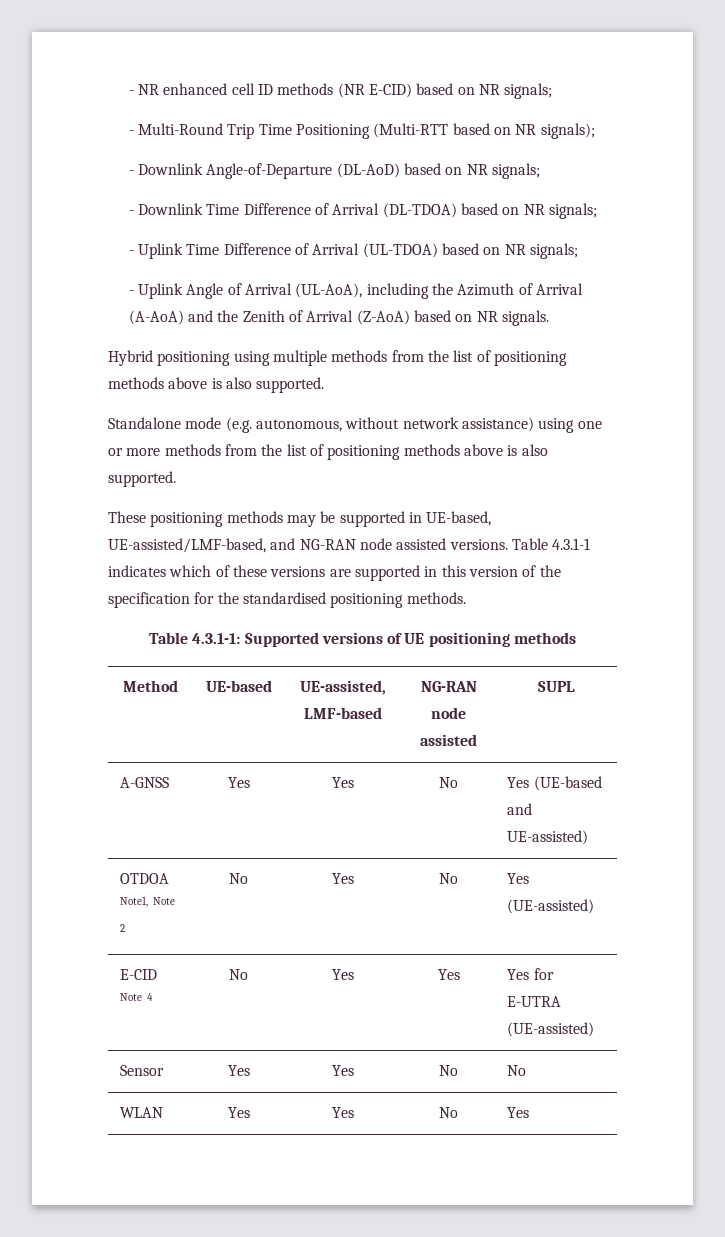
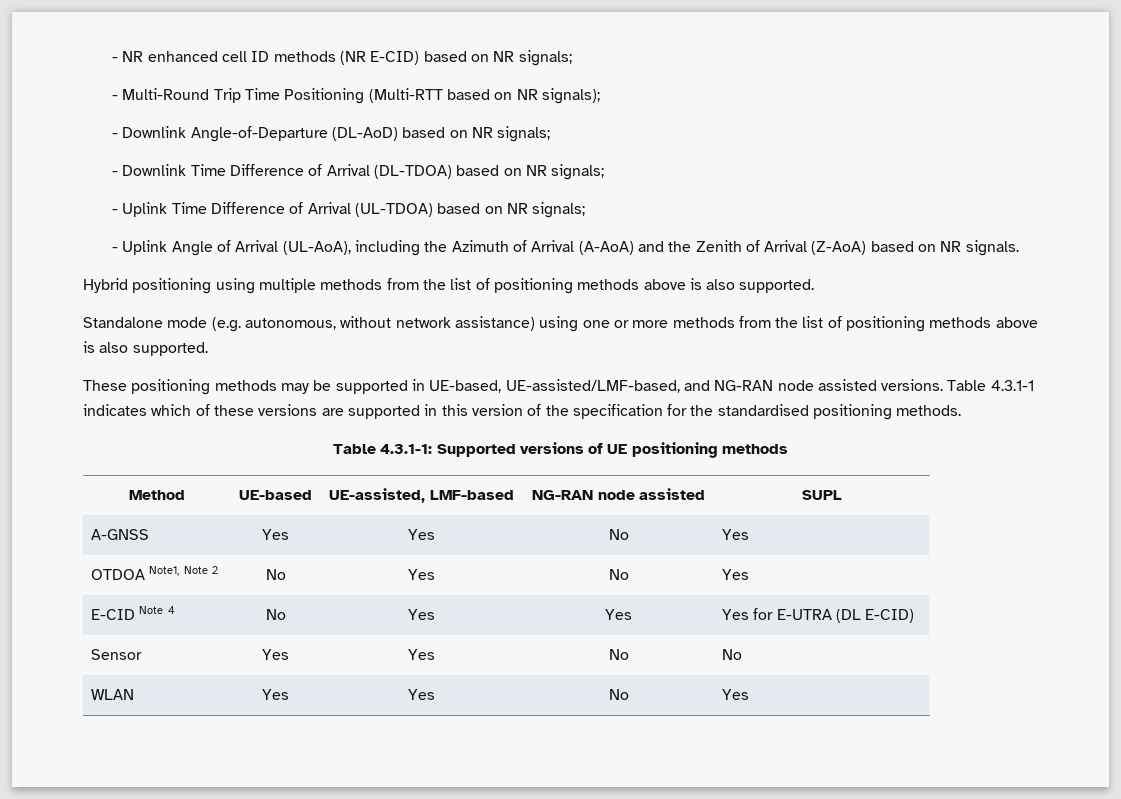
- A-GNSS | Yes | Yes | No | Yes (UE-based and UE-assisted)
+ A-GNSS | Yes | Yes | No | Yes
- OTDOA Note1, Note 2 | No | Yes | No | Yes (UE-assisted)
+ OTDOA Note1, Note 2 | No | Yes | No | Yes
- E-CID Note 4 | No | Yes | Yes | Yes for E-UTRA (UE-assisted)
+ E-CID Note 4 | No | Yes | Yes | Yes for E-UTRA (DL E-CID)

